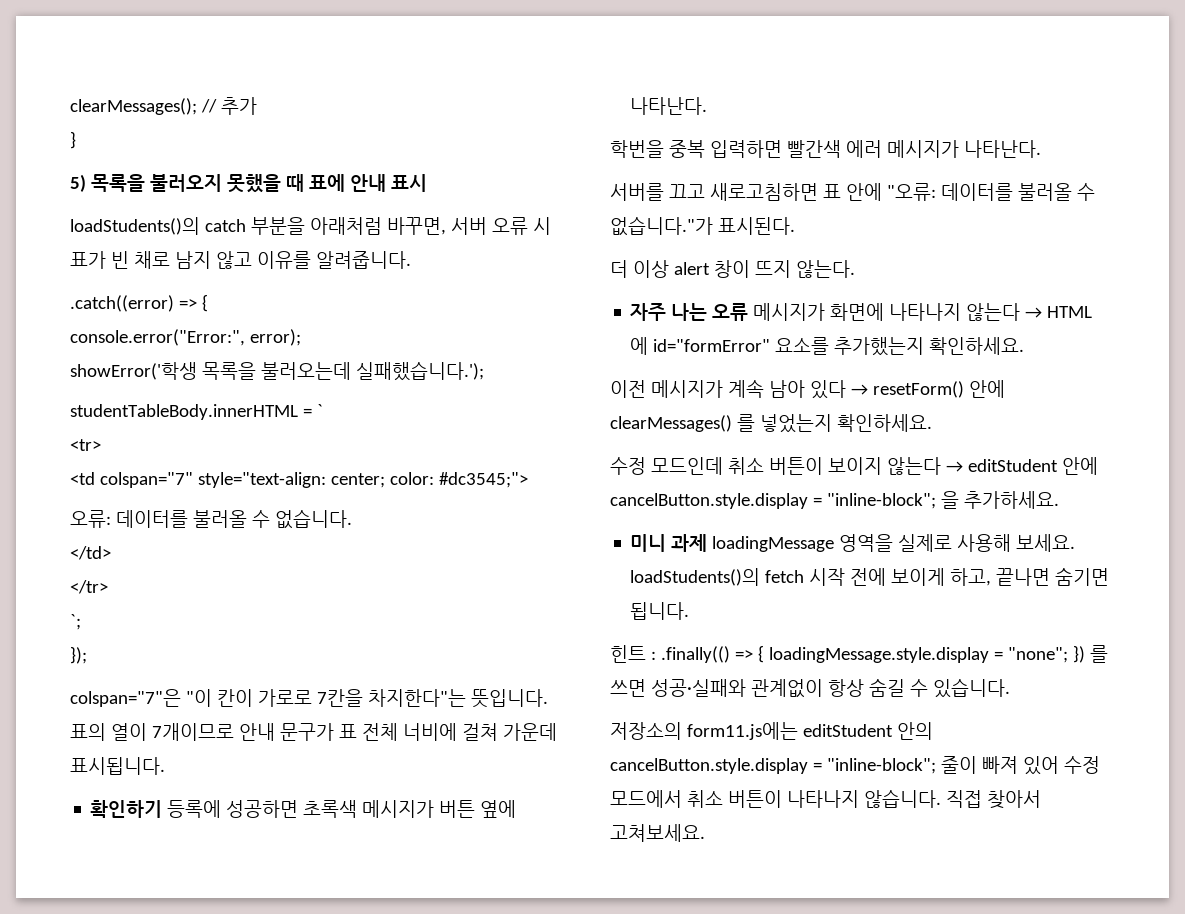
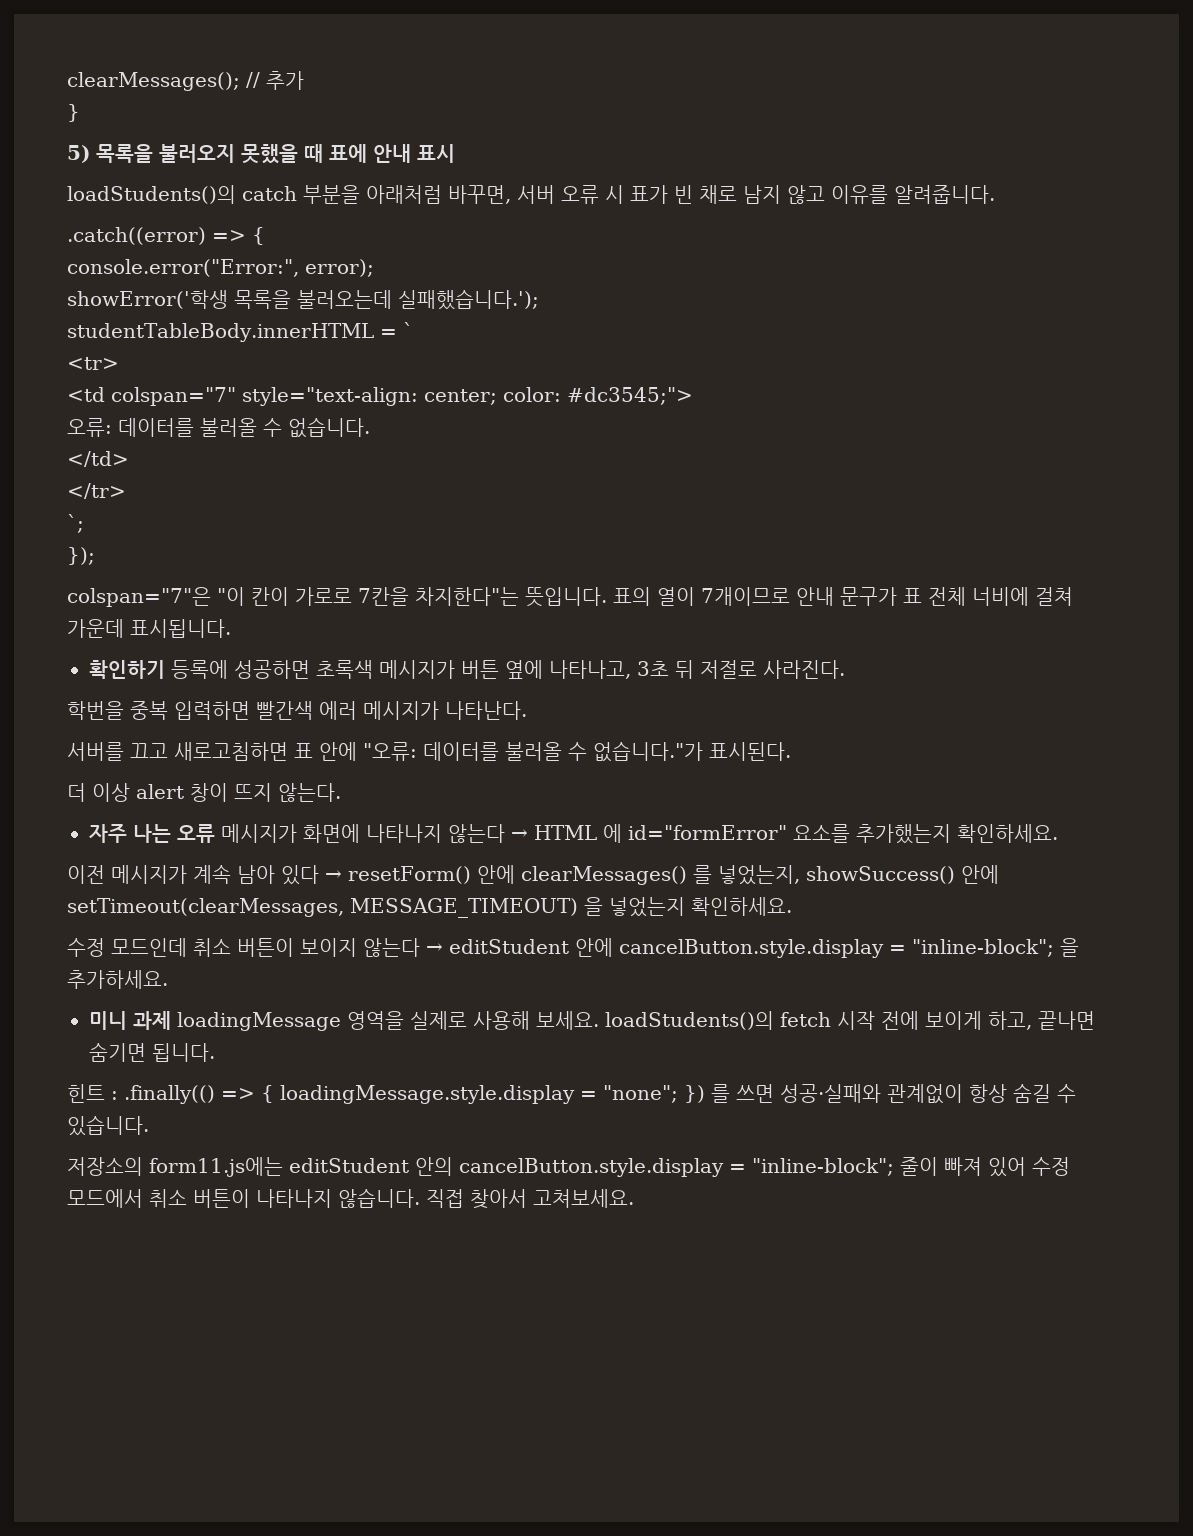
- 확인하기 등록에 성공하면 초록색 메시지가 버튼 옆에 나타난다.
+ 확인하기 등록에 성공하면 초록색 메시지가 버튼 옆에 나타나고, 3초 뒤 저절로 사라진다.
- 이전 메시지가 계속 남아 있다 → resetForm() 안에 clearMessages() 를 넣었는지 확인하세요.
+ 이전 메시지가 계속 남아 있다 → resetForm() 안에 clearMessages() 를 넣었는지, showSuccess() 안에 setTimeout(clearMessages, MESSAGE_TIMEOUT) 을 넣었는지 확인하세요.

